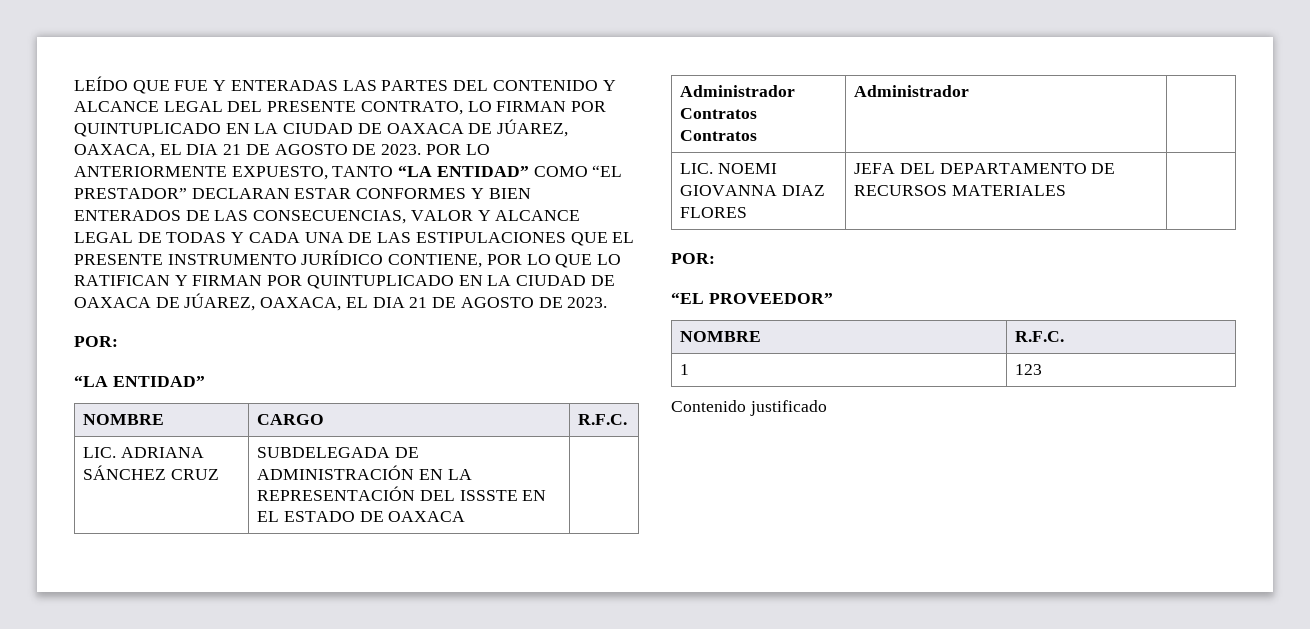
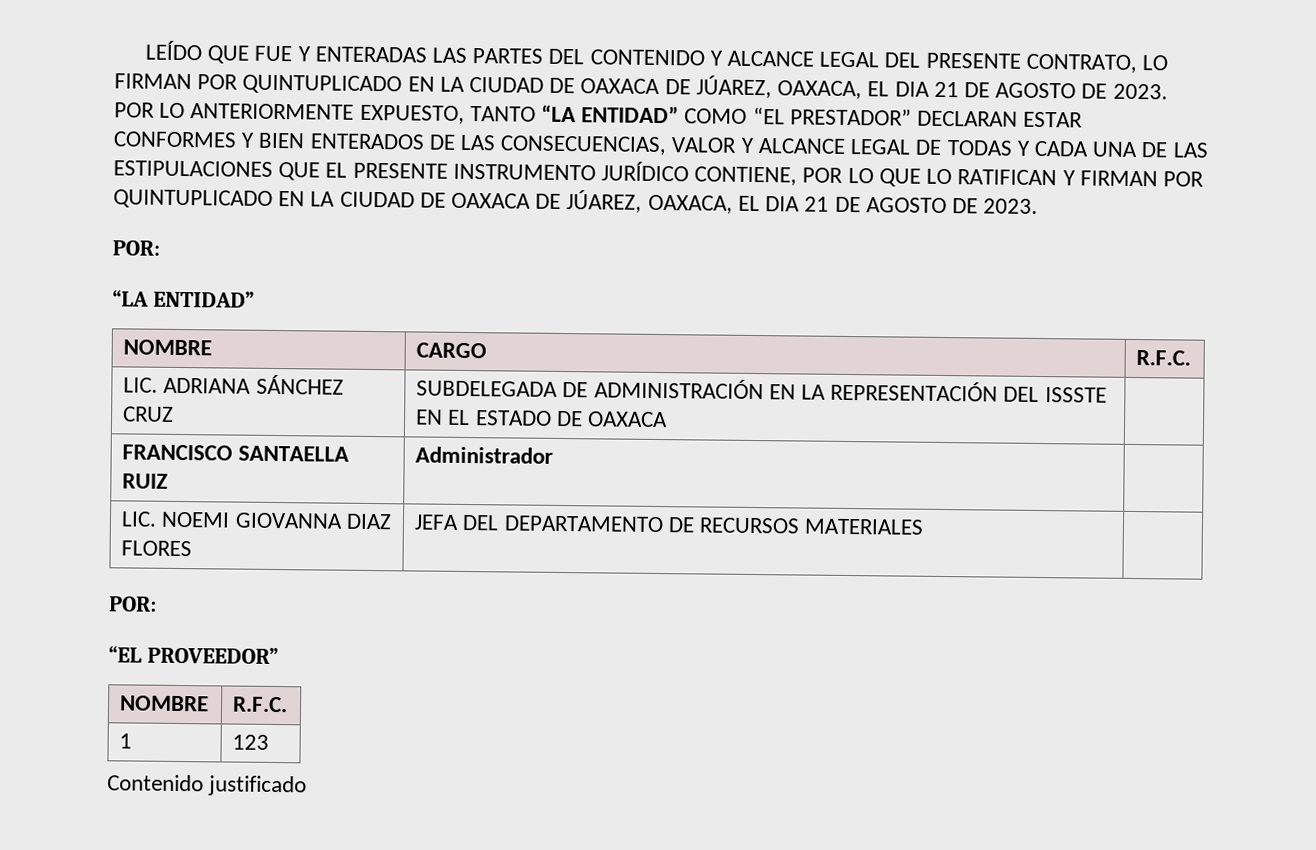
- Administrador Contratos Contratos | Administrador |
+ FRANCISCO SANTAELLA RUIZ | Administrador |

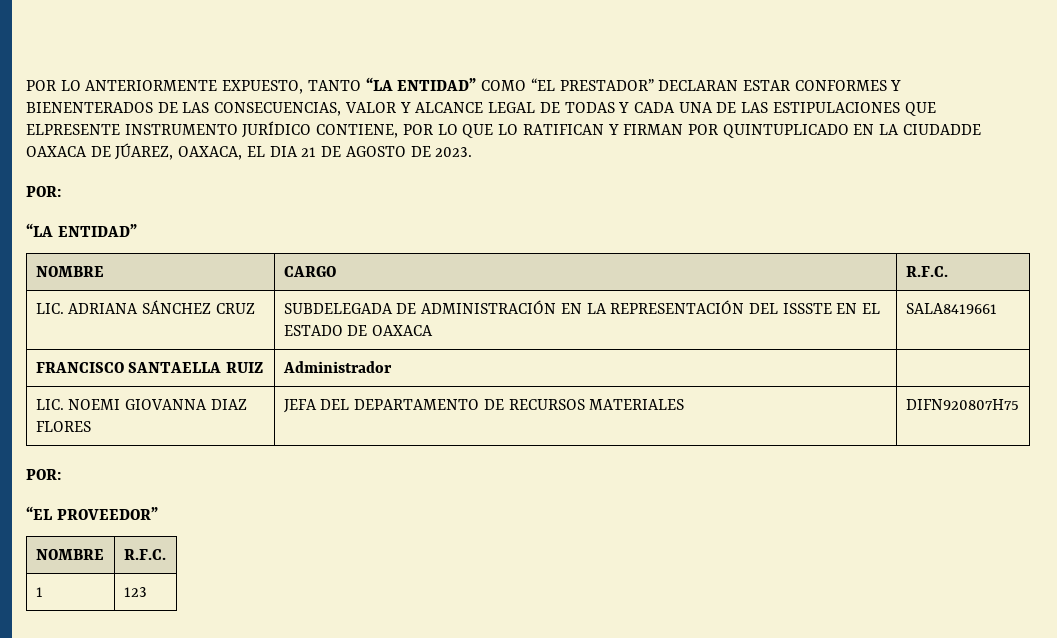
- LEÍDO QUE FUE Y ENTERADAS LAS PARTES DEL CONTENIDO Y ALCANCE LEGAL DEL PRESENTE CONTRATO, LO FIRMAN POR QUINTUPLICADO EN LA CIUDAD DE OAXACA DE JÚAREZ, OAXACA, EL DIA 21 DE AGOSTO DE 2023. POR LO ANTERIORMENTE EXPUESTO, TANTO “LA ENTIDAD” COMO “EL PRESTADOR” DECLARAN ESTAR CONFORMES Y BIEN ENTERADOS DE LAS CONSECUENCIAS, VALOR Y ALCANCE LEGAL DE TODAS Y CADA UNA DE LAS ESTIPULACIONES QUE EL PRESENTE INSTRUMENTO JURÍDICO CONTIENE, POR LO QUE LO RATIFICAN Y FIRMAN POR QUINTUPLICADO EN LA CIUDAD DE OAXACA DE JÚAREZ, OAXACA, EL DIA 21 DE AGOSTO DE 2023.
+ POR LO ANTERIORMENTE EXPUESTO, TANTO “LA ENTIDAD” COMO “EL PRESTADOR” DECLARAN ESTAR CONFORMES Y BIENENTERADOS DE LAS CONSECUENCIAS, VALOR Y ALCANCE LEGAL DE TODAS Y CADA UNA DE LAS ESTIPULACIONES QUE ELPRESENTE INSTRUMENTO JURÍDICO CONTIENE, POR LO QUE LO RATIFICAN Y FIRMAN POR QUINTUPLICADO EN LA CIUDADDE OAXACA DE JÚAREZ, OAXACA, EL DIA 21 DE AGOSTO DE 2023.
- LIC. ADRIANA SÁNCHEZ CRUZ | SUBDELEGADA DE ADMINISTRACIÓN EN LA REPRESENTACIÓN DEL ISSSTE EN EL ESTADO DE OAXACA |
+ LIC. ADRIANA SÁNCHEZ CRUZ | SUBDELEGADA DE ADMINISTRACIÓN EN LA REPRESENTACIÓN DEL ISSSTE EN EL ESTADO DE OAXACA | SALA8419661
- LIC. NOEMI GIOVANNA DIAZ FLORES | JEFA DEL DEPARTAMENTO DE RECURSOS MATERIALES |
+ LIC. NOEMI GIOVANNA DIAZ FLORES | JEFA DEL DEPARTAMENTO DE RECURSOS MATERIALES | DIFN920807H75
- Contenido justificado

